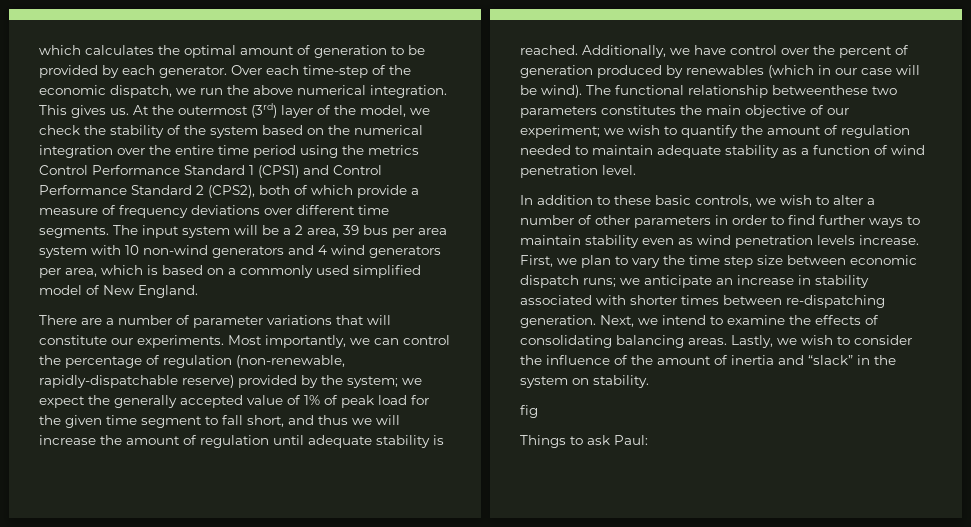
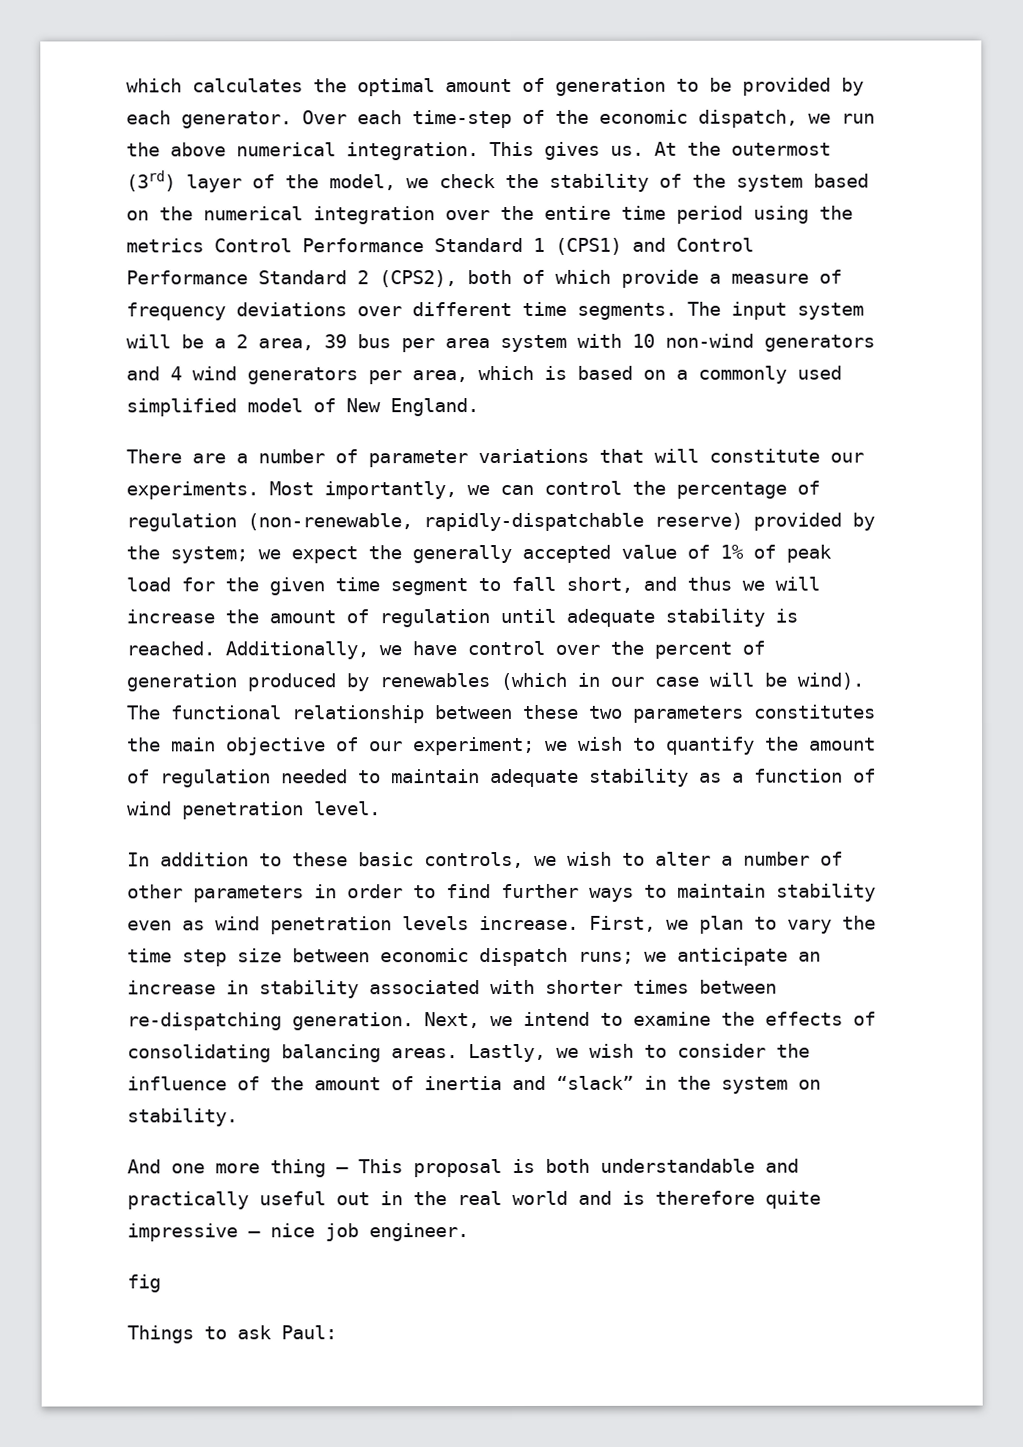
- The functional relationship betweenthese two parameters constitutes the main objective of our experiment; we wish to quantify the amount of regulation needed to maintain adequate stability as a function of wind penetration level.
+ The functional relationship between these two parameters constitutes the main objective of our experiment; we wish to quantify the amount of regulation needed to maintain adequate stability as a function of wind penetration level.
+ And one more thing – This proposal is both understandable and practically useful out in the real world and is therefore quite impressive – nice job engineer.

